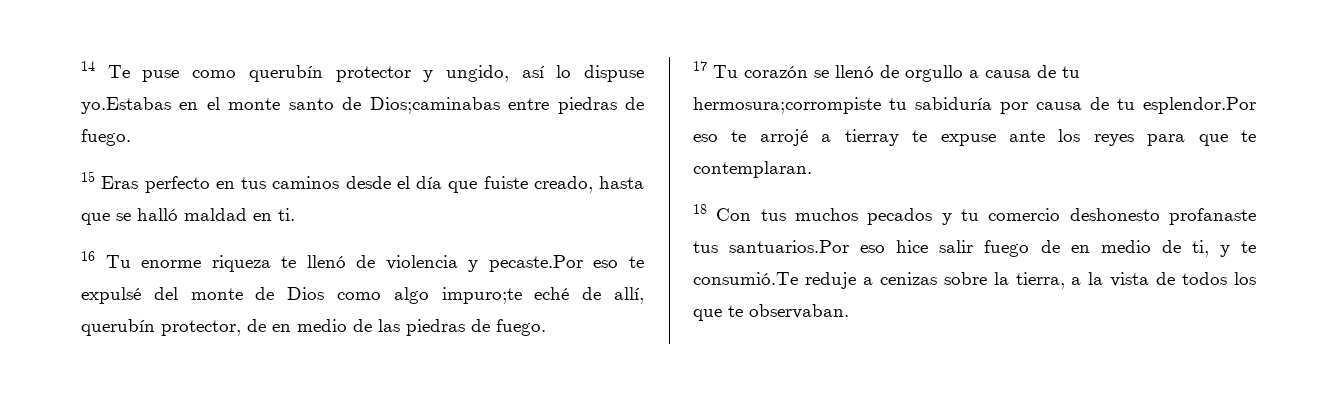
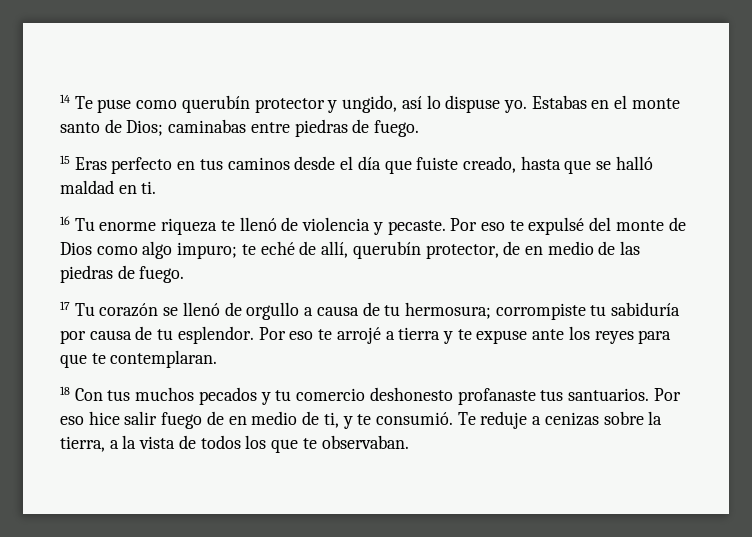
- 14 Te puse como querubín protector y ungido, así lo dispuse yo.Estabas en el monte santo de Dios;caminabas entre piedras de fuego.
+ 14 Te puse como querubín protector y ungido, así lo dispuse yo. Estabas en el monte santo de Dios; caminabas entre piedras de fuego.
- 16 Tu enorme riqueza te llenó de violencia y pecaste.Por eso te expulsé del monte de Dios como algo impuro;te eché de allí, querubín protector, de en medio de las piedras de fuego.
+ 16 Tu enorme riqueza te llenó de violencia y pecaste. Por eso te expulsé del monte de Dios como algo impuro; te eché de allí, querubín protector, de en medio de las piedras de fuego.
- 17 Tu corazón se llenó de orgullo a causa de tu hermosura;corrompiste tu sabiduría por causa de tu esplendor.Por eso te arrojé a tierray te expuse ante los reyes para que te contemplaran.
+ 17 Tu corazón se llenó de orgullo a causa de tu hermosura; corrompiste tu sabiduría por causa de tu esplendor. Por eso te arrojé a tierra y te expuse ante los reyes para que te contemplaran.
- 18 Con tus muchos pecados y tu comercio deshonesto profanaste tus santuarios.Por eso hice salir fuego de en medio de ti, y te consumió.Te reduje a cenizas sobre la tierra, a la vista de todos los que te observaban.
+ 18 Con tus muchos pecados y tu comercio deshonesto profanaste tus santuarios. Por eso hice salir fuego de en medio de ti, y te consumió. Te reduje a cenizas sobre la tierra, a la vista de todos los que te observaban.

